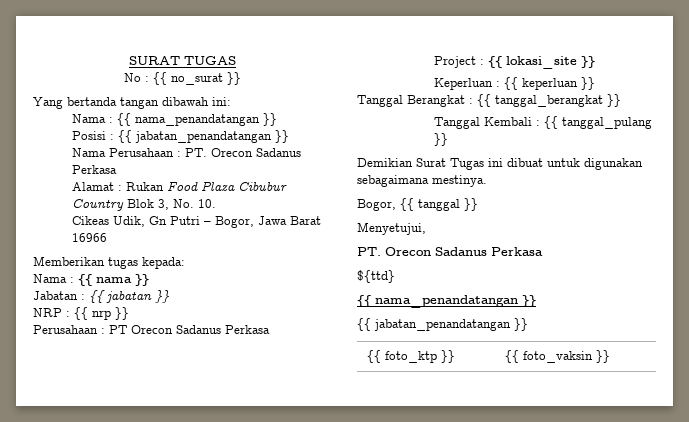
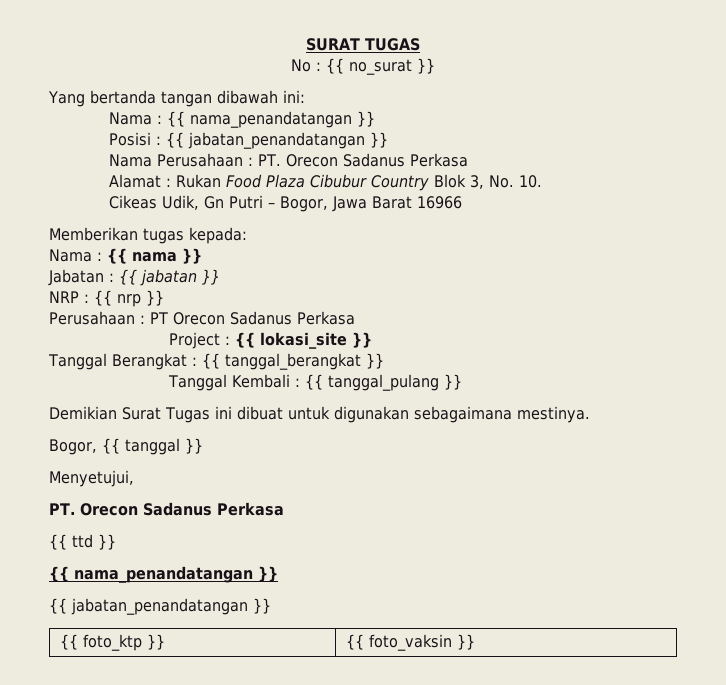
- Keperluan : {{ keperluan }}
- ${ttd}
+ {{ ttd }}

